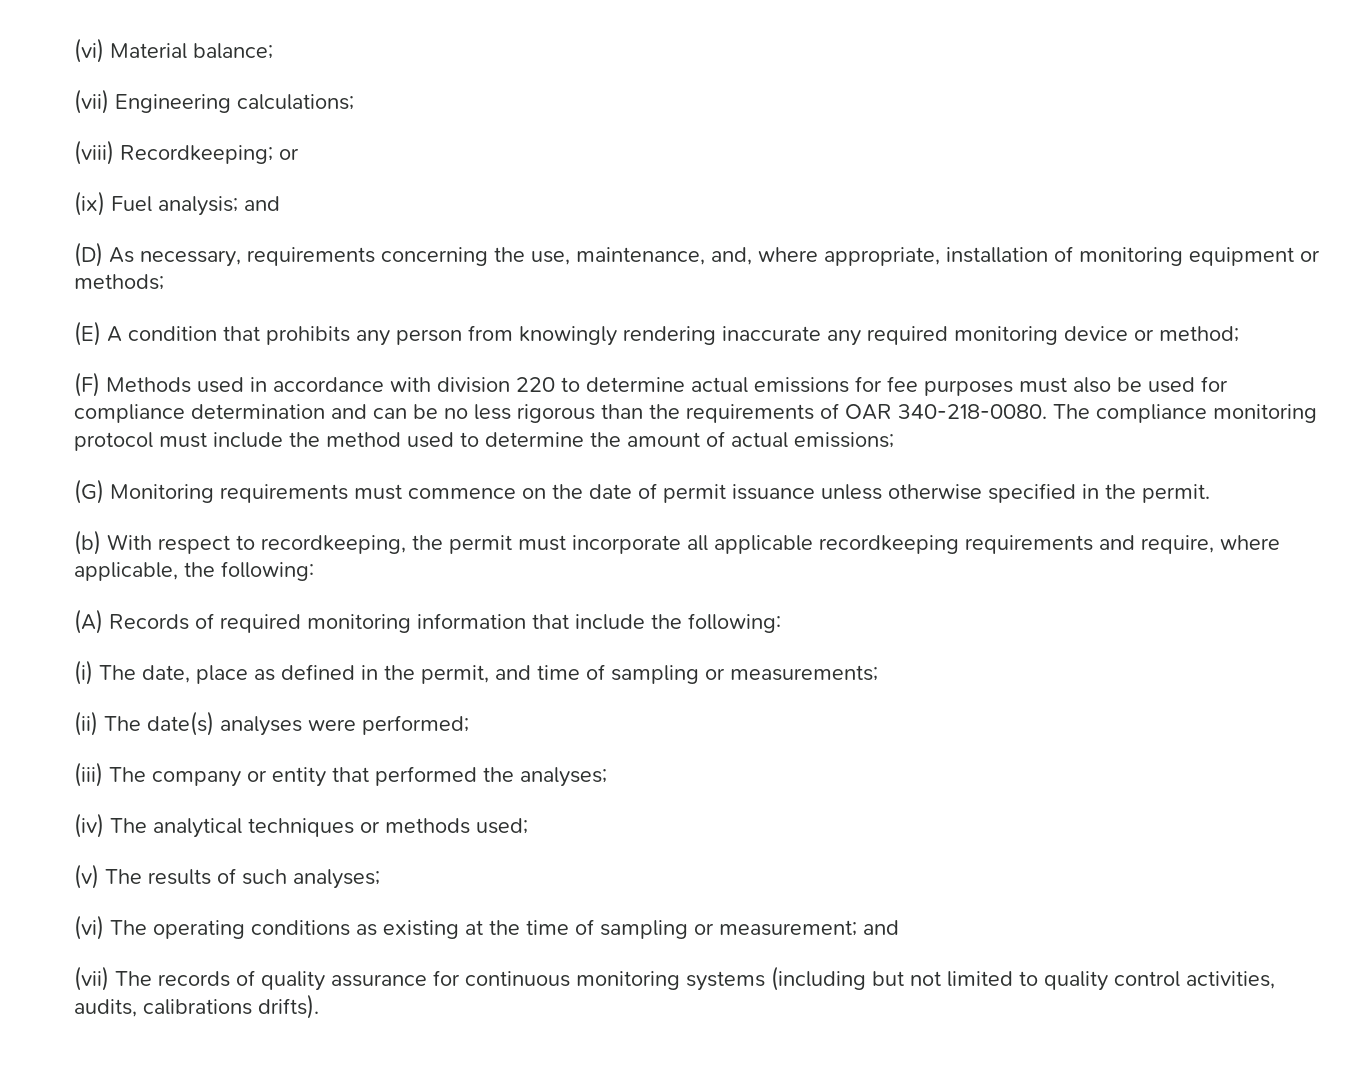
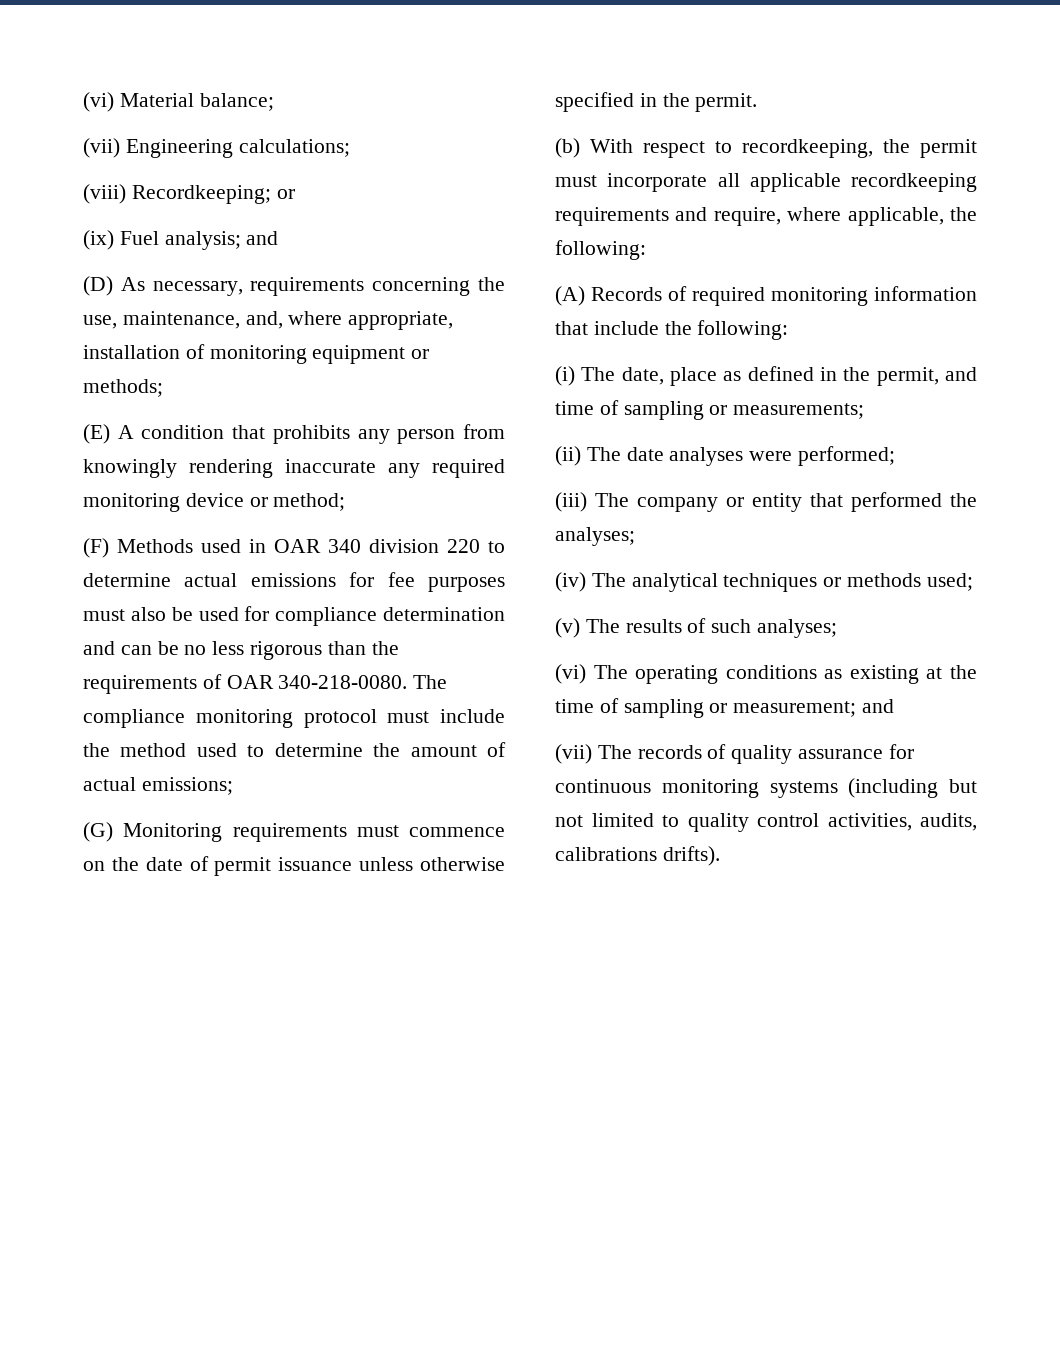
- (F) Methods used in accordance with division 220 to determine actual emissions for fee purposes must also be used for compliance determination and can be no less rigorous than the requirements of OAR 340-218-0080.
+ (F) Methods used in OAR 340 division 220 to determine actual emissions for fee purposes must also be used for compliance determination and can be no less rigorous than the requirements of OAR 340-218-0080.
- (ii) The date(s) analyses were performed;
+ (ii) The date analyses were performed;

